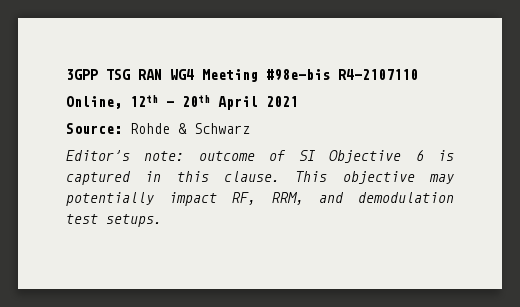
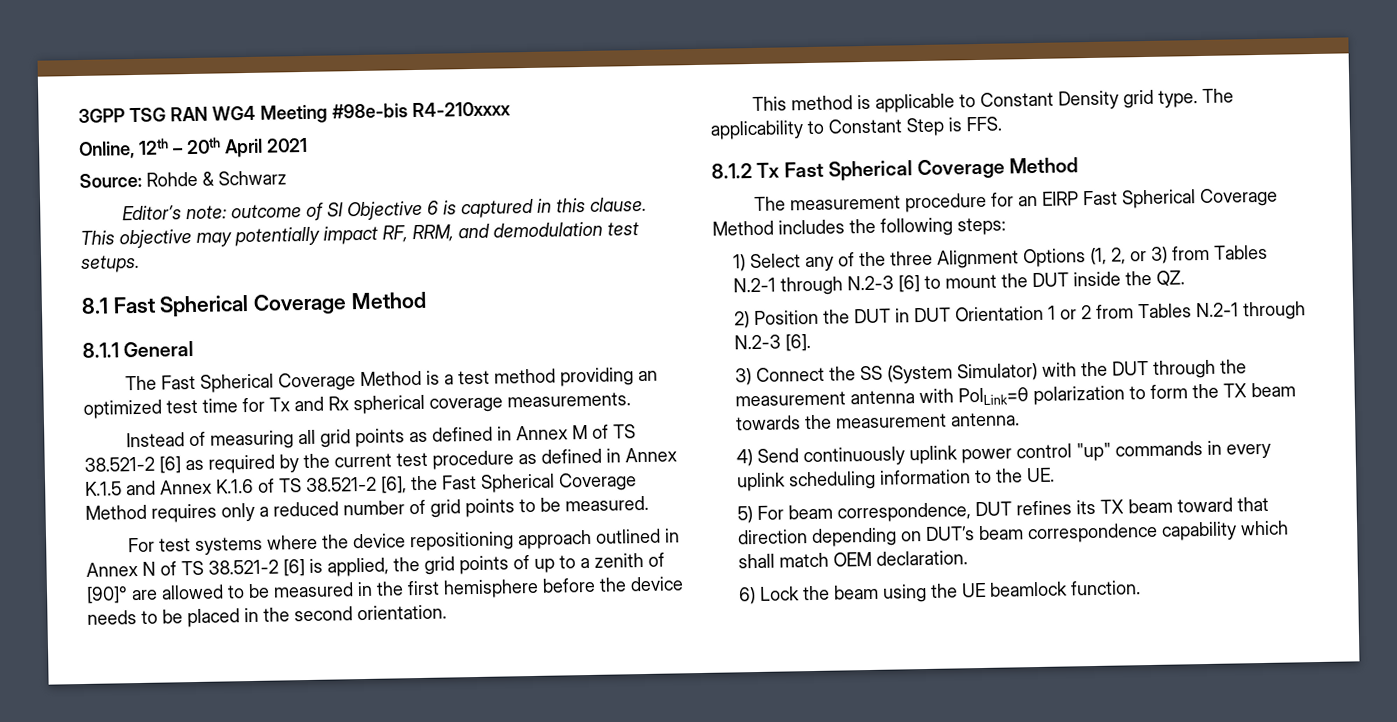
- 3GPP TSG RAN WG4 Meeting #98e-bis R4-2107110
+ 3GPP TSG RAN WG4 Meeting #98e-bis R4-210xxxx
+ 8.1 Fast Spherical Coverage Method
+ 8.1.1 General
+ The Fast Spherical Coverage Method is a test method providing an optimized test time for Tx and Rx spherical coverage measurements.
+ Instead of measuring all grid points as defined in Annex M of TS 38.521-2 [6] as required by the current test procedure as defined in Annex K.1.5 and Annex K.1.6 of TS 38.521-2 [6], the Fast Spherical Coverage Method requires only a reduced number of grid points to be measured.
+ For test systems where the device repositioning approach outlined in Annex N of TS 38.521-2 [6] is applied, the grid points of up to a zenith of [90]° are allowed to be measured in the first hemisphere before the device needs to be placed in the second orientation.
+ This method is applicable to Constant Density grid type. The applicability to Constant Step is FFS.
+ 8.1.2 Tx Fast Spherical Coverage Method
+ The measurement procedure for an EIRP Fast Spherical Coverage Method includes the following steps:
+ 1) Select any of the three Alignment Options (1, 2, or 3) from Tables N.2-1 through N.2-3 [6] to mount the DUT inside the QZ.
+ 2) Position the DUT in DUT Orientation 1 or 2 from Tables N.2-1 through N.2-3 [6].
+ 3) Connect the SS (System Simulator) with the DUT through the measurement antenna with PolLink=θ polarization to form the TX beam towards the measurement antenna.
+ 4) Send continuously uplink power control "up" commands in every uplink scheduling information to the UE.
+ 5) For beam correspondence, DUT refines its TX beam toward that direction depending on DUT’s beam correspondence capability which shall match OEM declaration.
+ 6) Lock the beam using the UE beamlock function.

